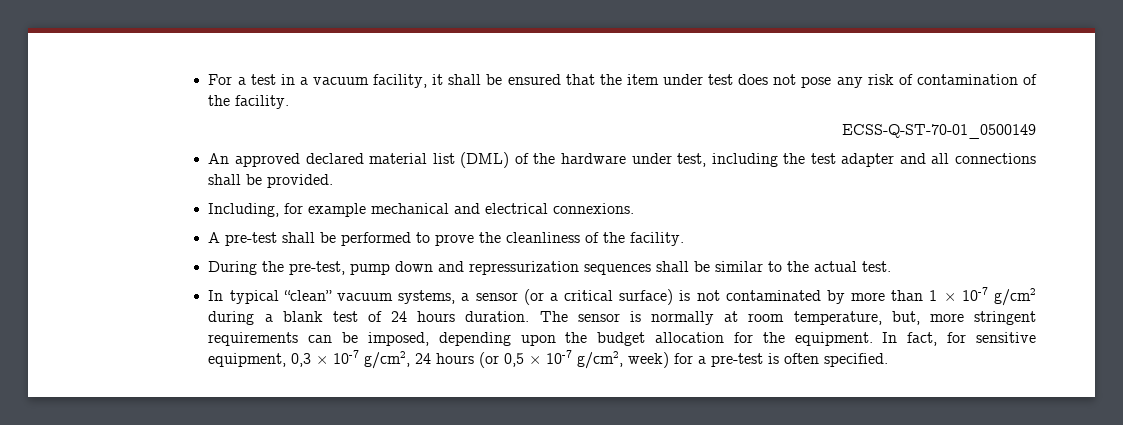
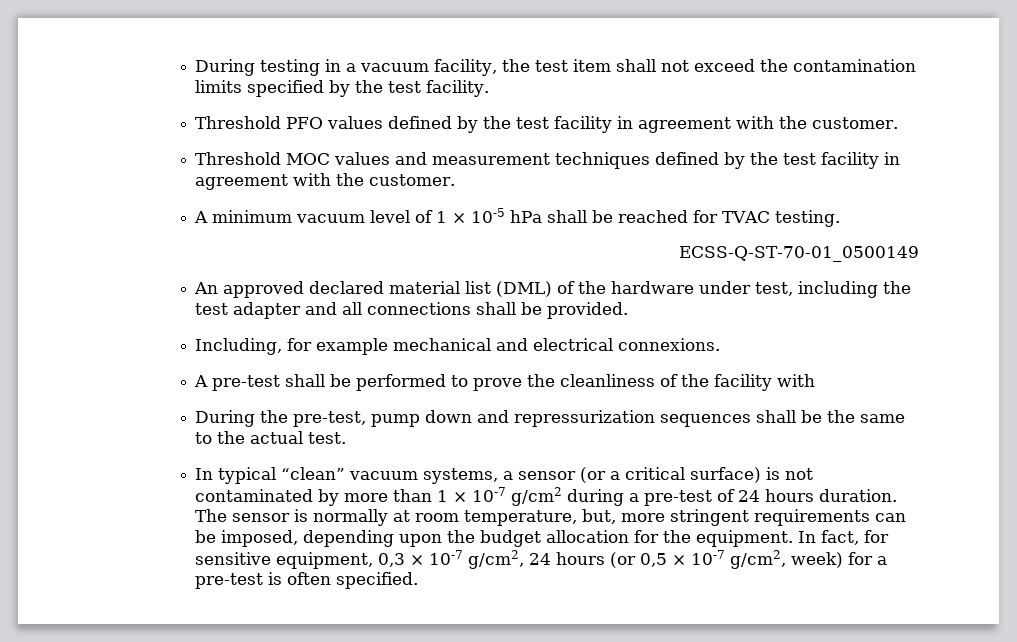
- For a test in a vacuum facility, it shall be ensured that the item under test does not pose any risk of contamination of the facility.
+ During testing in a vacuum facility, the test item shall not exceed the contamination limits specified by the test facility.
+ Threshold PFO values defined by the test facility in agreement with the customer.
+ Threshold MOC values and measurement techniques defined by the test facility in agreement with the customer.
+ A minimum vacuum level of 1 × 10-5 hPa shall be reached for TVAC testing.
- A pre-test shall be performed to prove the cleanliness of the facility.
+ A pre-test shall be performed to prove the cleanliness of the facility with
- During the pre-test, pump down and repressurization sequences shall be similar to the actual test.
+ During the pre-test, pump down and repressurization sequences shall be the same to the actual test.
- In typical “clean” vacuum systems, a sensor (or a critical surface) is not contaminated by more than 1 × 10-7 g/cm2 during a blank test of 24 hours duration.
+ In typical “clean” vacuum systems, a sensor (or a critical surface) is not contaminated by more than 1 × 10-7 g/cm2 during a pre-test of 24 hours duration.

